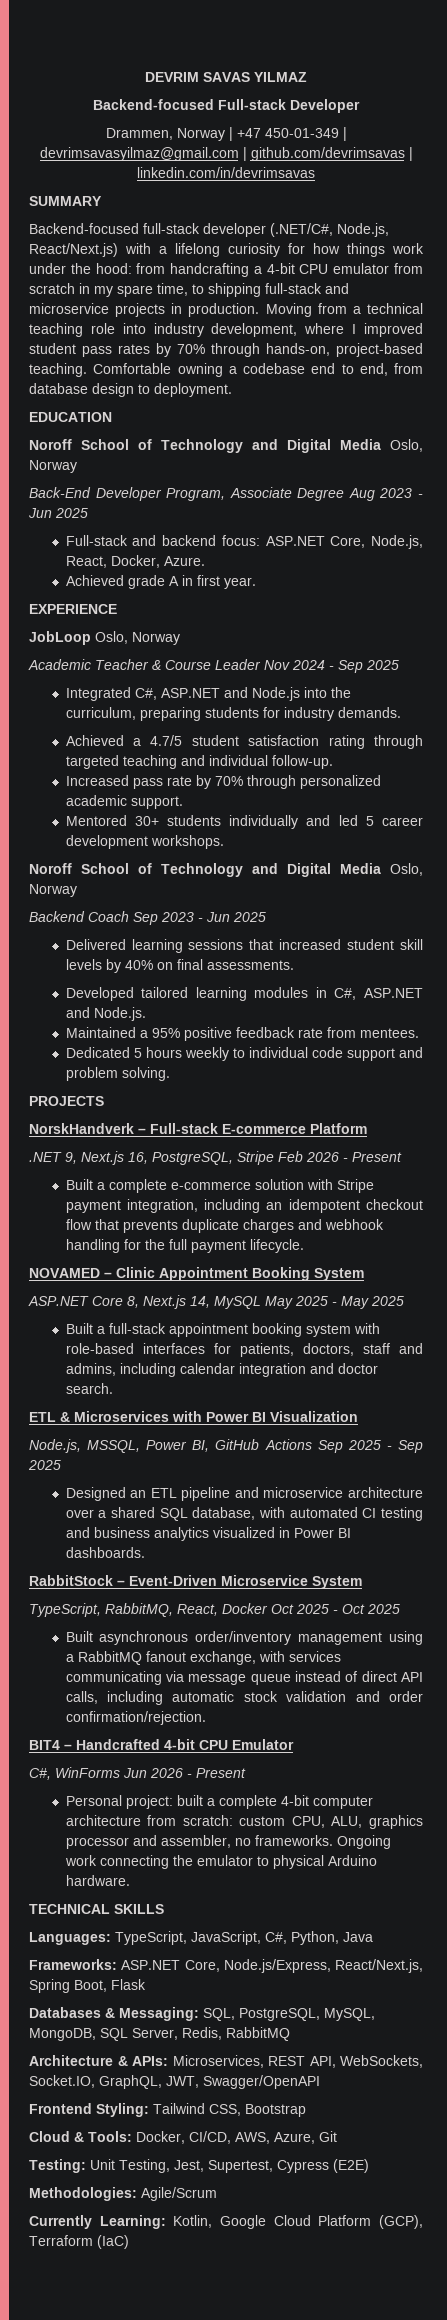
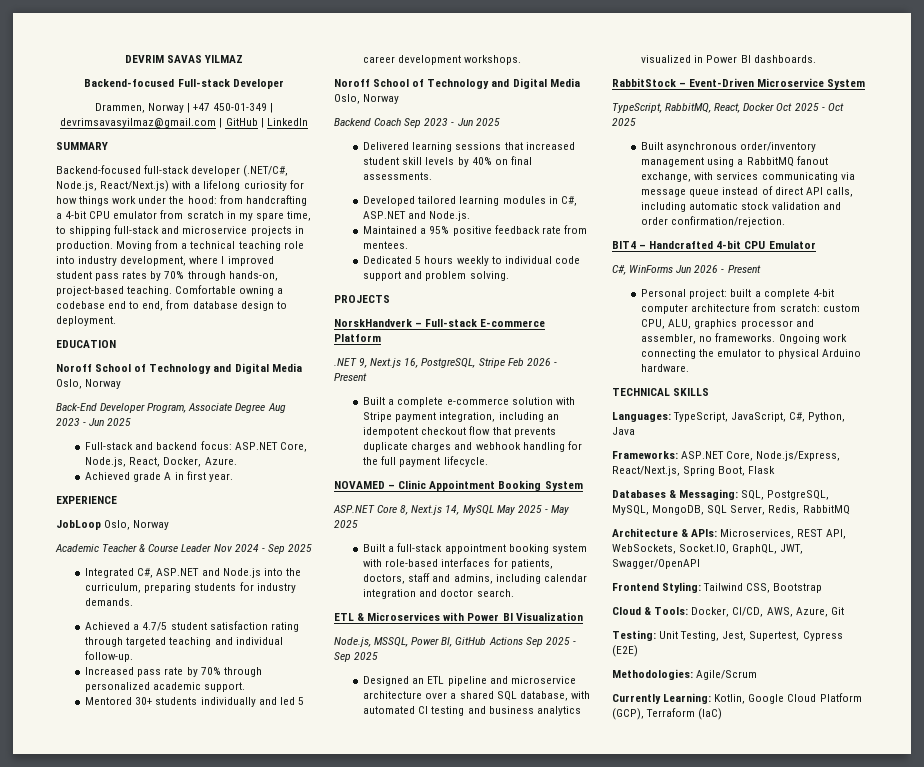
- Drammen, Norway | +47 450-01-349 | devrimsavasyilmaz@gmail.com | github.com/devrimsavas | linkedin.com/in/devrimsavas
+ Drammen, Norway | +47 450-01-349 | devrimsavasyilmaz@gmail.com | GitHub | LinkedIn

